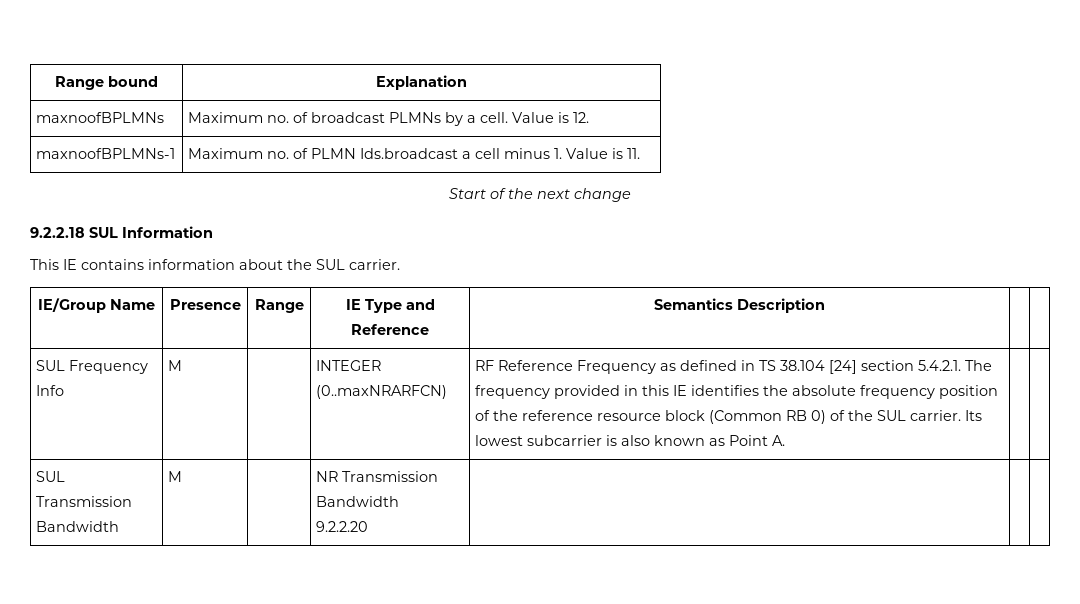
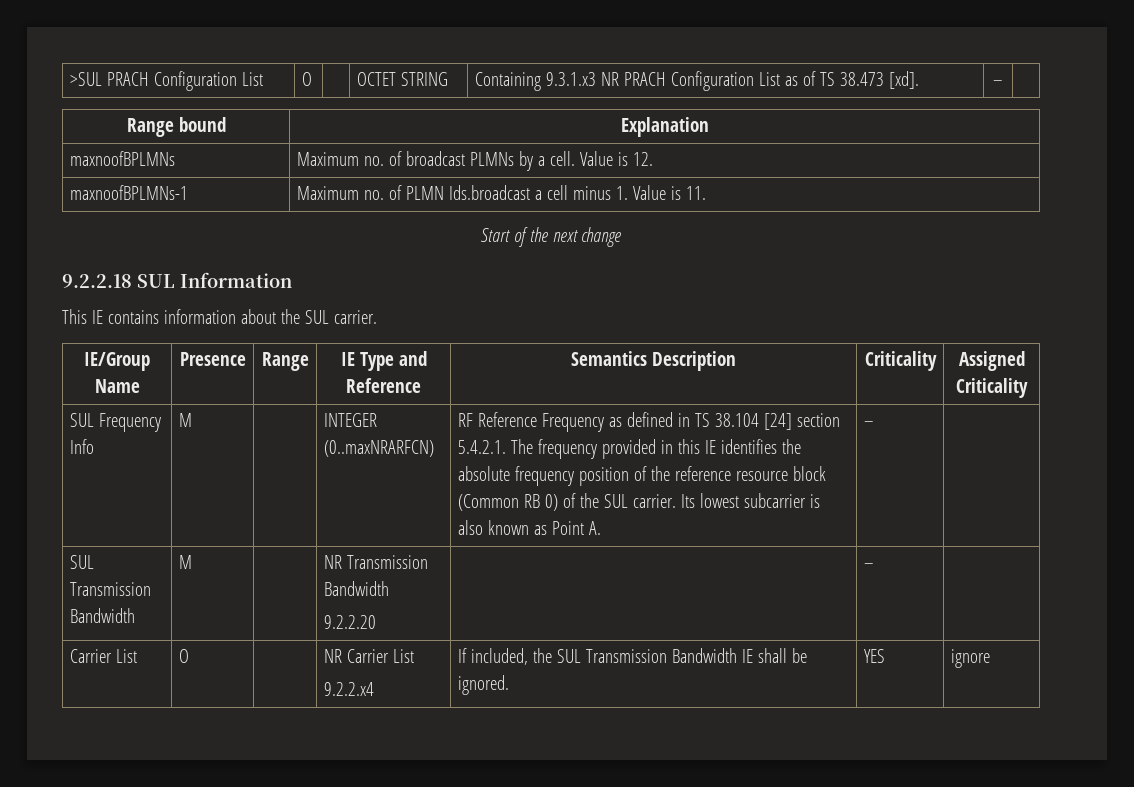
+ >SUL PRACH Configuration List | O | | OCTET STRING | Containing 9.3.1.x3 NR PRACH Configuration List as of TS 38.473 [xd]. | – |
- IE/Group Name | Presence | Range | IE Type and Reference | Semantics Description | |
+ IE/Group Name | Presence | Range | IE Type and Reference | Semantics Description | Criticality | Assigned Criticality
- Its lowest subcarrier is also known as Point A.
+ Its lowest subcarrier is also known as Point A. | –
  SUL Transmission Bandwidth | M | | NR Transmission Bandwidth
- 9.2.2.20 | | |
+ 9.2.2.20 | | – |
+ Carrier List | O | | NR Carrier List
+ 9.2.2.x4 | If included, the SUL Transmission Bandwidth IE shall be ignored. | YES | ignore

